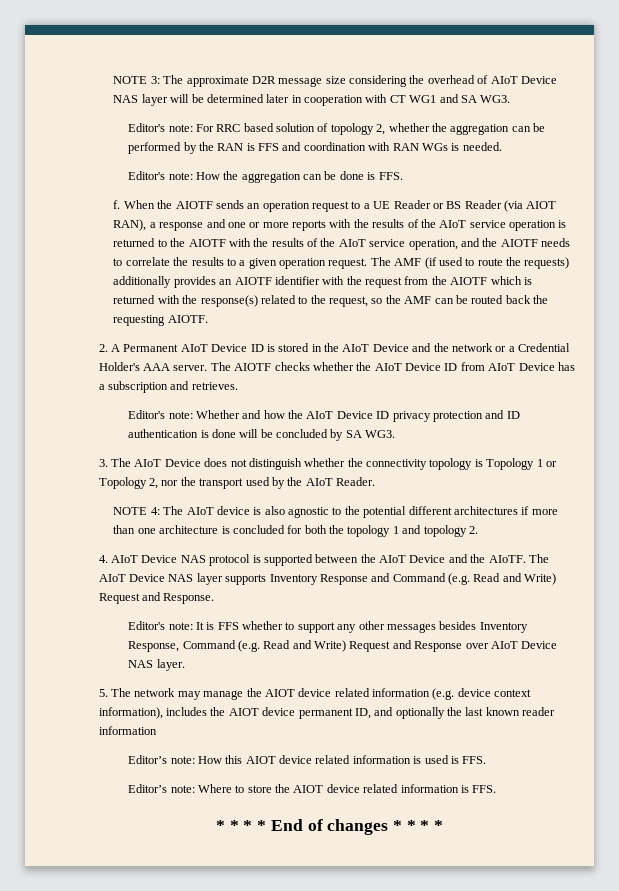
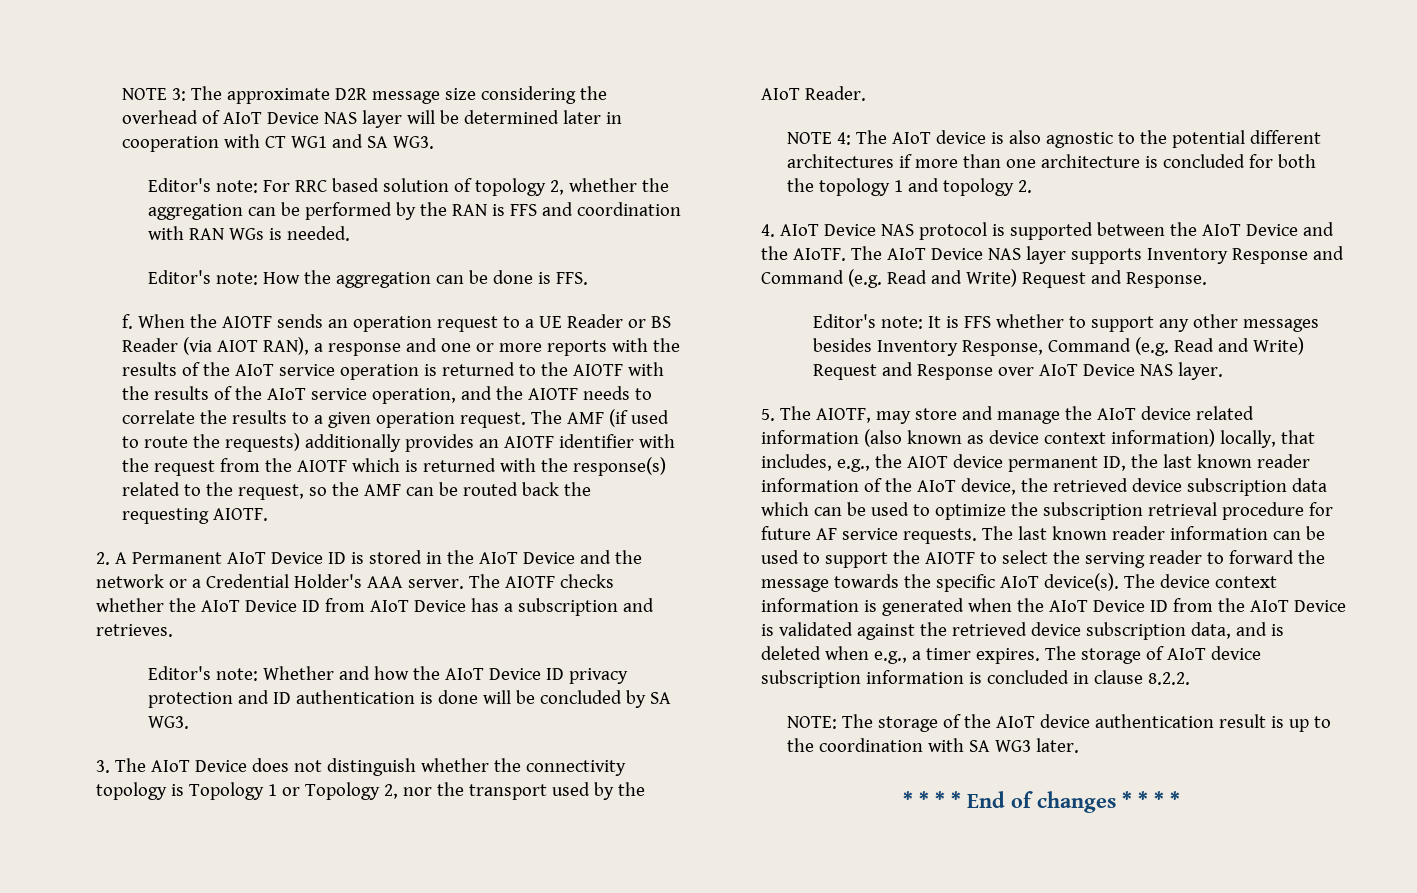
- 5. The network may manage the AIOT device related information (e.g. device context information), includes the AIOT device permanent ID, and optionally the last known reader information
- Editor’s note: How this AIOT device related information is used is FFS.
- Editor’s note: Where to store the AIOT device related information is FFS.
+ 5. The AIOTF, may store and manage the AIoT device related information (also known as device context information) locally, that includes, e.g., the AIOT device permanent ID, the last known reader information of the AIoT device, the retrieved device subscription data which can be used to optimize the subscription retrieval procedure for future AF service requests. The last known reader information can be used to support the AIOTF to select the serving reader to forward the message towards the specific AIoT device(s). The device context information is generated when the AIoT Device ID from the AIoT Device is validated against the retrieved device subscription data, and is deleted when e.g., a timer expires. The storage of AIoT device subscription information is concluded in clause 8.2.2.
+ NOTE: The storage of the AIoT device authentication result is up to the coordination with SA WG3 later.

